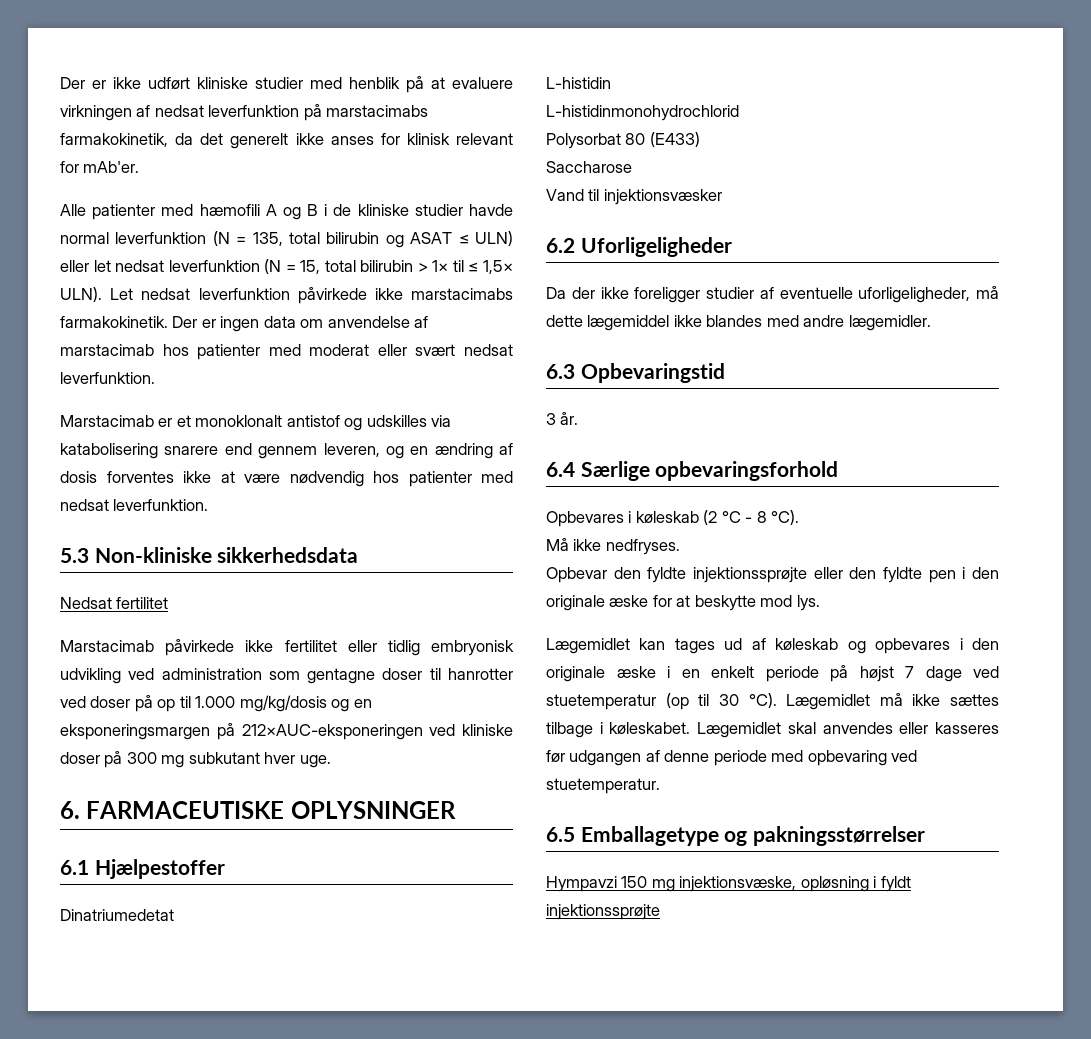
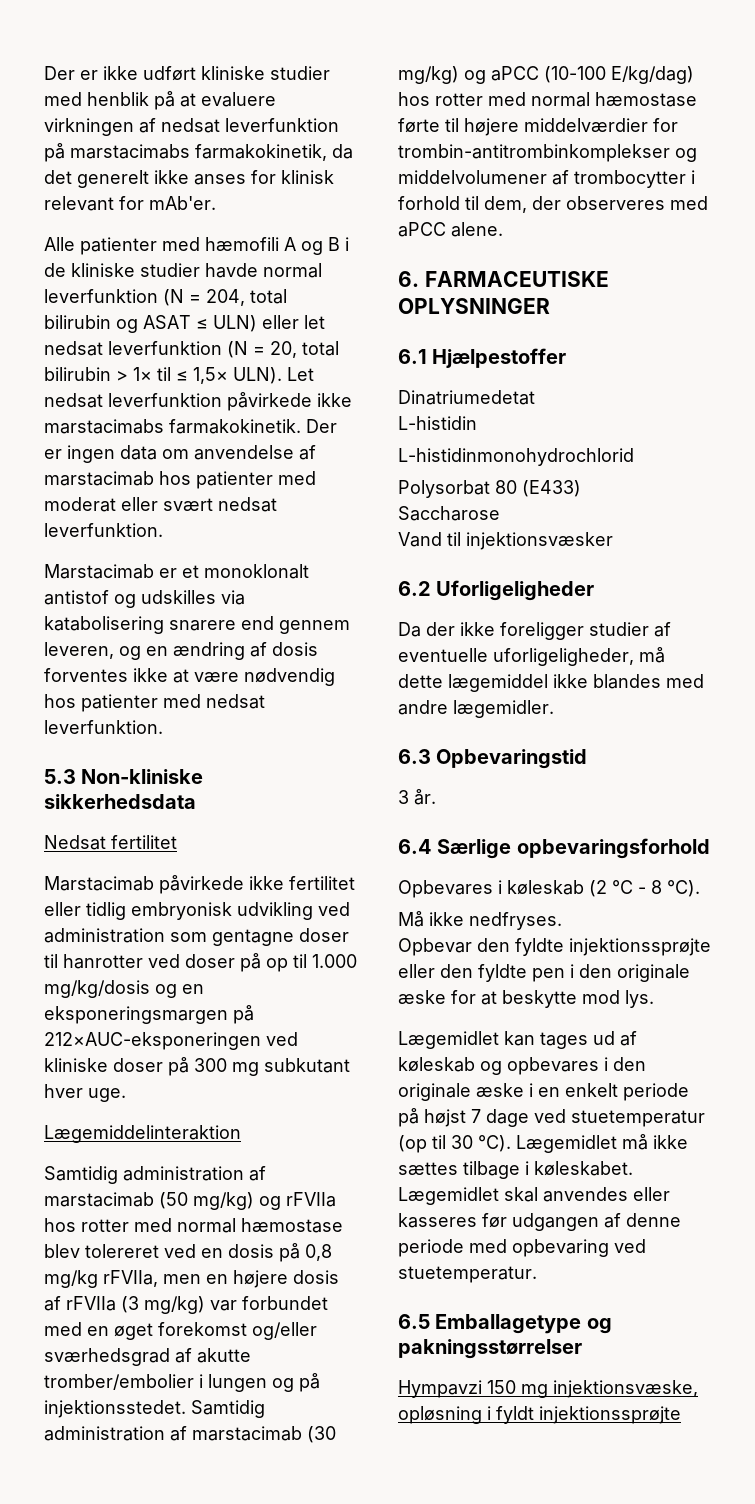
- Alle patienter med hæmofili A og B i de kliniske studier havde normal leverfunktion (N = 135, total bilirubin og ASAT ≤ ULN) eller let nedsat leverfunktion (N = 15, total bilirubin > 1× til ≤ 1,5× ULN).
+ Alle patienter med hæmofili A og B i de kliniske studier havde normal leverfunktion (N = 204, total bilirubin og ASAT ≤ ULN) eller let nedsat leverfunktion (N = 20, total bilirubin > 1× til ≤ 1,5× ULN).
+ Lægemiddelinteraktion
+ Samtidig administration af marstacimab (50 mg/kg) og rFVIIa hos rotter med normal hæmostase blev tolereret ved en dosis på 0,8 mg/kg rFVIIa, men en højere dosis af rFVIIa (3 mg/kg) var forbundet med en øget forekomst og/eller sværhedsgrad af akutte tromber/embolier i lungen og på injektionsstedet. Samtidig administration af marstacimab (30 mg/kg) og aPCC (10-100 E/kg/dag) hos rotter med normal hæmostase førte til højere middelværdier for trombin-antitrombinkomplekser og middelvolumener af trombocytter i forhold til dem, der observeres med aPCC alene.

